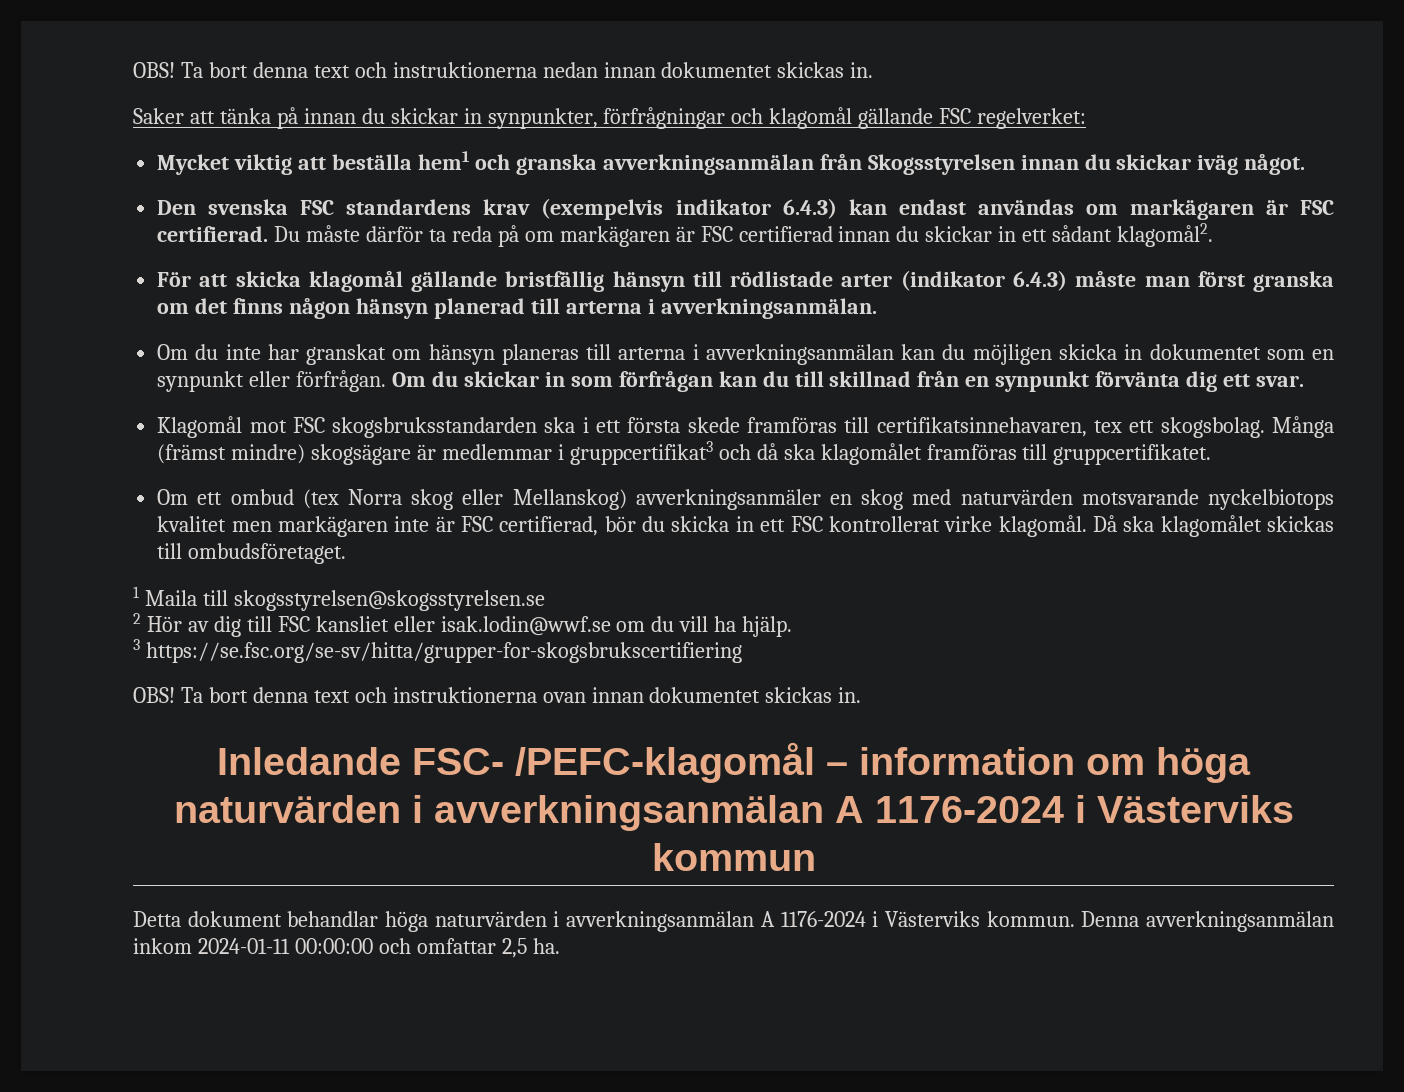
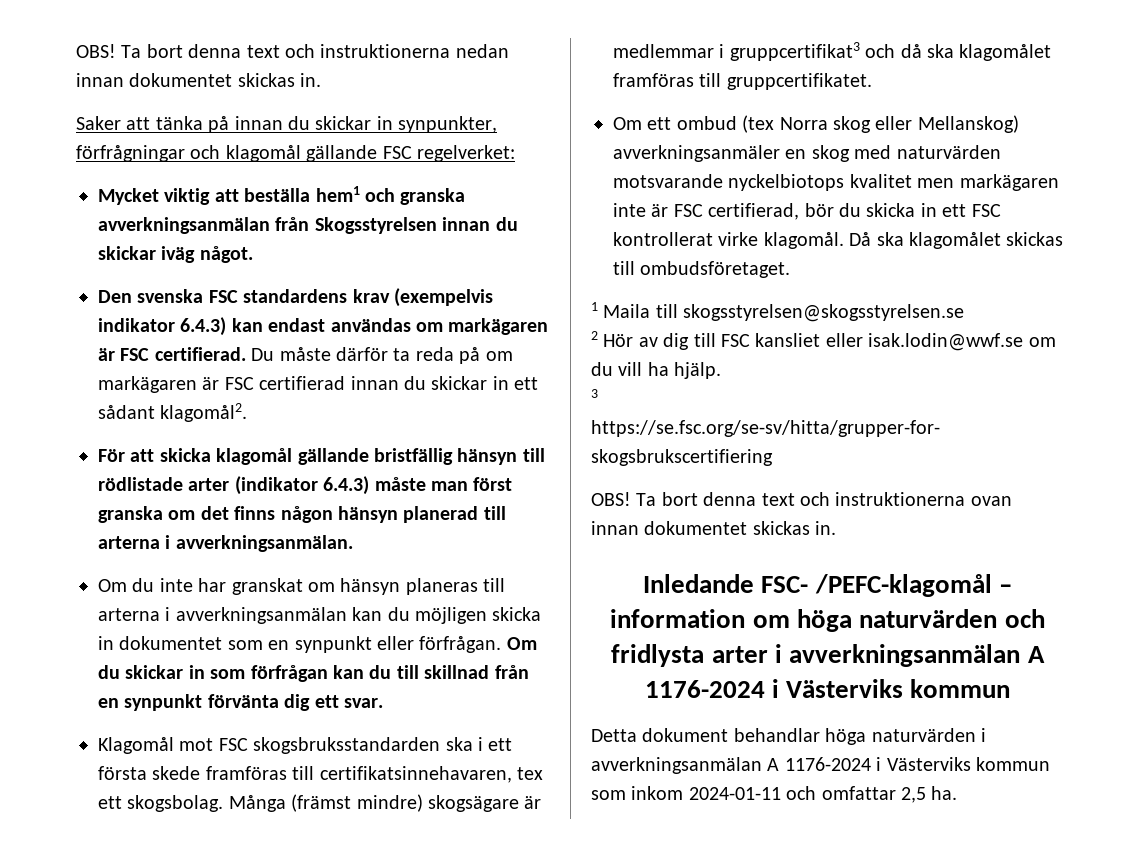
- Inledande FSC- /PEFC-klagomål – information om höga naturvärden i avverkningsanmälan A 1176-2024 i Västerviks kommun
+ Inledande FSC- /PEFC-klagomål – information om höga naturvärden och fridlysta arter i avverkningsanmälan A 1176-2024 i Västerviks kommun
- Detta dokument behandlar höga naturvärden i avverkningsanmälan A 1176-2024 i Västerviks kommun. Denna avverkningsanmälan inkom 2024-01-11 00:00:00 och omfattar 2,5 ha.
+ Detta dokument behandlar höga naturvärden i avverkningsanmälan A 1176-2024 i Västerviks kommun som inkom 2024-01-11 och omfattar 2,5 ha.

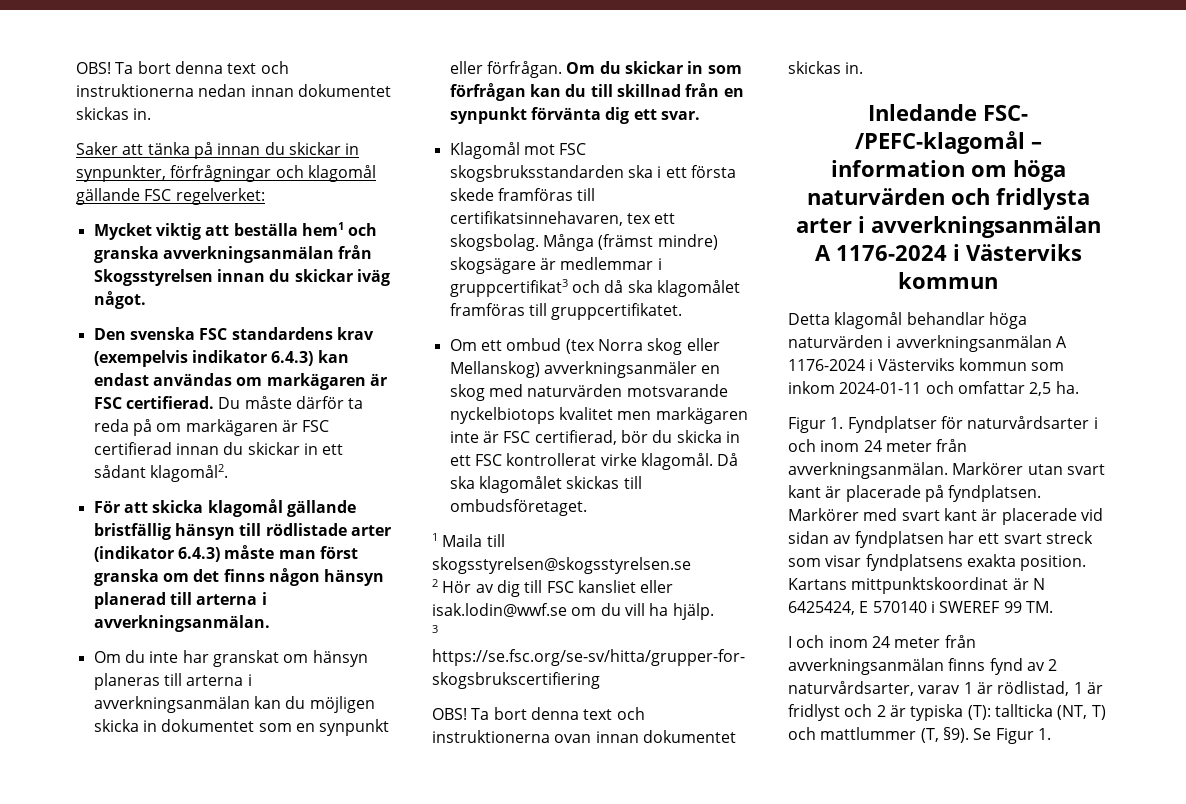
- Detta dokument behandlar höga naturvärden i avverkningsanmälan A 1176-2024 i Västerviks kommun som inkom 2024-01-11 och omfattar 2,5 ha.
+ Detta klagomål behandlar höga naturvärden i avverkningsanmälan A 1176-2024 i Västerviks kommun som inkom 2024-01-11 och omfattar 2,5 ha.
+ Figur 1. Fyndplatser för naturvårdsarter i och inom 24 meter från avverkningsanmälan. Markörer utan svart kant är placerade på fyndplatsen. Markörer med svart kant är placerade vid sidan av fyndplatsen har ett svart streck som visar fyndplatsens exakta position. Kartans mittpunktskoordinat är N 6425424, E 570140 i SWEREF 99 TM.
+ I och inom 24 meter från avverkningsanmälan finns fynd av 2 naturvårdsarter, varav 1 är rödlistad, 1 är fridlyst och 2 är typiska (T): tallticka (NT, T) och mattlummer (T, §9). Se Figur 1.

